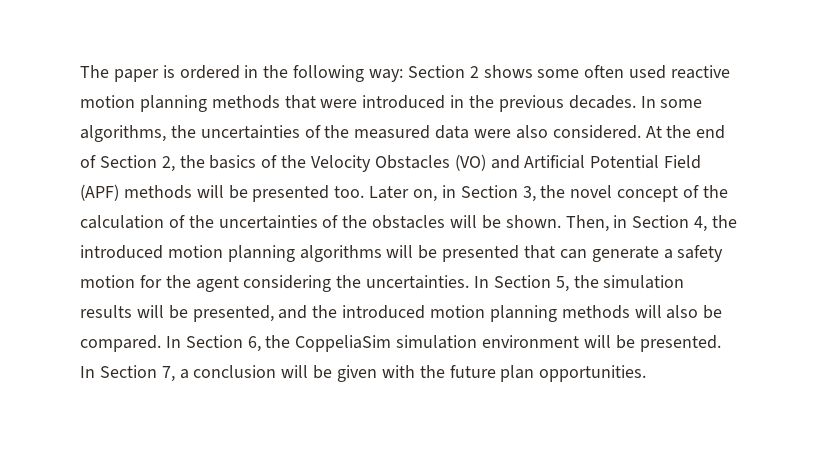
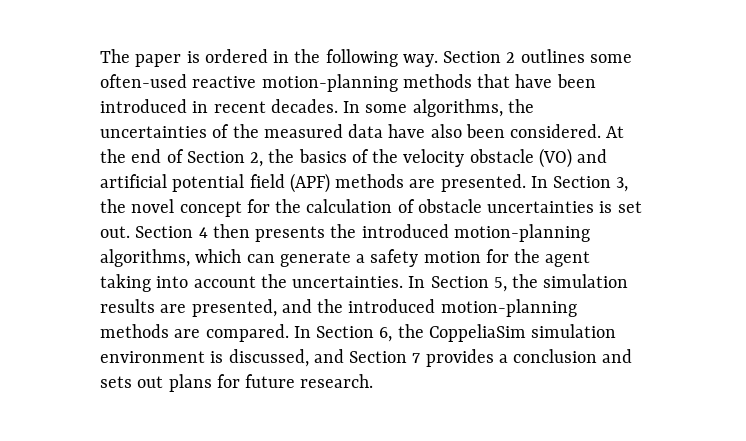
- The paper is ordered in the following way: Section 2 shows some often used reactive motion planning methods that were introduced in the previous decades.
+ The paper is ordered in the following way. Section 2 outlines some often-used reactive motion-planning methods that have been introduced in recent decades.
- In some algorithms, the uncertainties of the measured data were also considered.
+ In some algorithms, the uncertainties of the measured data have also been considered.
- At the end of Section 2, the basics of the Velocity Obstacles (VO) and Artificial Potential Field (APF) methods will be presented too. Later on, in Section 3, the novel concept of the calculation of the uncertainties of the obstacles will be shown. Then, in Section 4, the introduced motion planning algorithms will be presented that can generate a safety motion for the agent considering the uncertainties.
+ At the end of Section 2, the basics of the velocity obstacle (VO) and artificial potential field (APF) methods are presented. In Section 3, the novel concept for the calculation of obstacle uncertainties is set out. Section 4 then presents the introduced motion-planning algorithms, which can generate a safety motion for the agent taking into account the uncertainties.
- In Section 5, the simulation results will be presented, and the introduced motion planning methods will also be compared.
+ In Section 5, the simulation results are presented, and the introduced motion-planning methods are compared.
- In Section 6, the CoppeliaSim simulation environment will be presented. In Section 7, a conclusion will be given with the future plan opportunities.
+ In Section 6, the CoppeliaSim simulation environment is discussed, and Section 7 provides a conclusion and sets out plans for future research.

